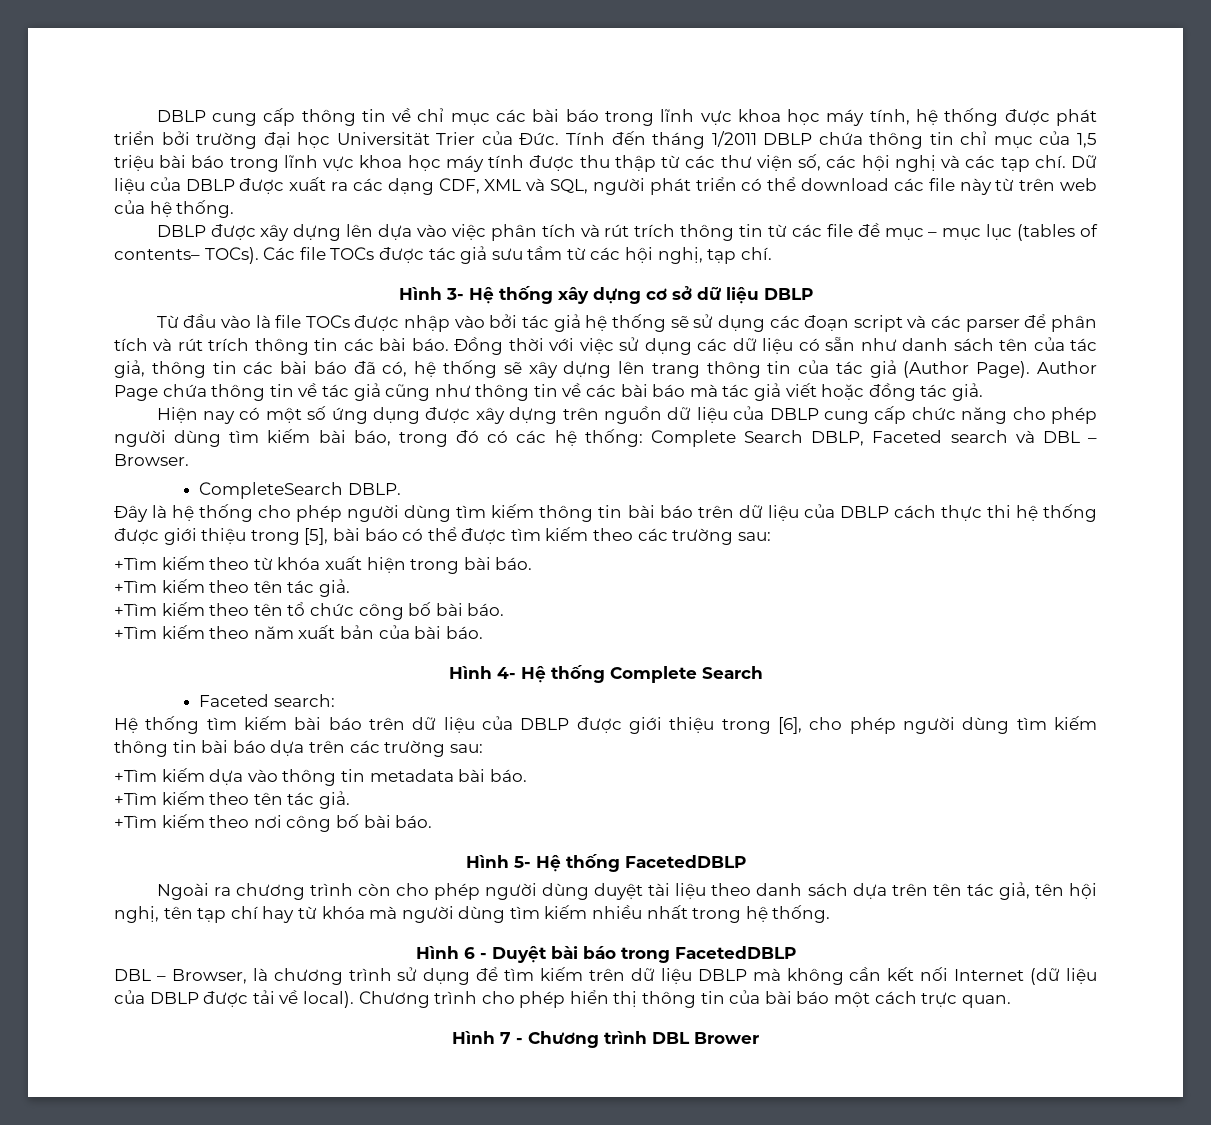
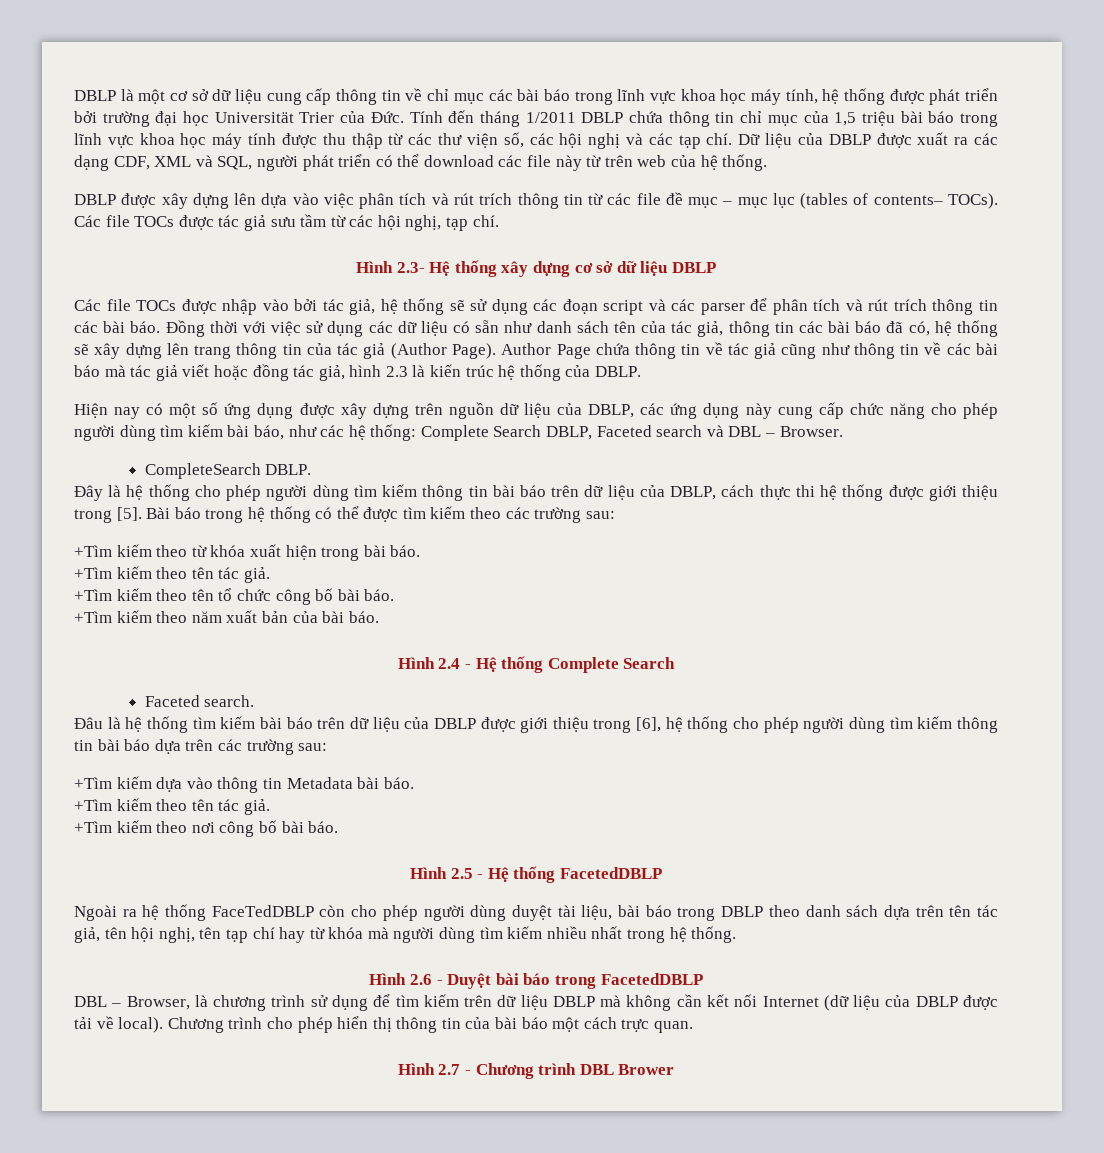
- DBLP cung cấp thông tin về chỉ mục các bài báo trong lĩnh vực khoa học máy tính, hệ thống được phát triển bởi trường đại học Universität Trier của Đức. Tính đến tháng 1/2011 DBLP chứa thông tin chỉ mục của 1,5 triệu bài báo trong lĩnh vực khoa học máy tính được thu thập từ các thư viện số, các hội nghị và các tạp chí.
+ DBLP là một cơ sở dữ liệu cung cấp thông tin về chỉ mục các bài báo trong lĩnh vực khoa học máy tính, hệ thống được phát triển bởi trường đại học Universität Trier của Đức. Tính đến tháng 1/2011 DBLP chứa thông tin chỉ mục của 1,5 triệu bài báo trong lĩnh vực khoa học máy tính được thu thập từ các thư viện số, các hội nghị và các tạp chí.
- Hình 3- Hệ thống xây dựng cơ sở dữ liệu DBLP
+ Hình 2.3- Hệ thống xây dựng cơ sở dữ liệu DBLP
- Từ đầu vào là file TOCs được nhập vào bởi tác giả hệ thống sẽ sử dụng các đoạn script và các parser để phân tích và rút trích thông tin các bài báo.
+ Các file TOCs được nhập vào bởi tác giả, hệ thống sẽ sử dụng các đoạn script và các parser để phân tích và rút trích thông tin các bài báo.
- Author Page chứa thông tin về tác giả cũng như thông tin về các bài báo mà tác giả viết hoặc đồng tác giả.
+ Author Page chứa thông tin về tác giả cũng như thông tin về các bài báo mà tác giả viết hoặc đồng tác giả, hình 2.3 là kiến trúc hệ thống của DBLP.
- Hiện nay có một số ứng dụng được xây dựng trên nguồn dữ liệu của DBLP cung cấp chức năng cho phép người dùng tìm kiếm bài báo, trong đó có các hệ thống: Complete Search DBLP, Faceted search và DBL – Browser.
+ Hiện nay có một số ứng dụng được xây dựng trên nguồn dữ liệu của DBLP, các ứng dụng này cung cấp chức năng cho phép người dùng tìm kiếm bài báo, như các hệ thống: Complete Search DBLP, Faceted search và DBL – Browser.
- Đây là hệ thống cho phép người dùng tìm kiếm thông tin bài báo trên dữ liệu của DBLP cách thực thi hệ thống được giới thiệu trong [5], bài báo có thể được tìm kiếm theo các trường sau:
+ Đây là hệ thống cho phép người dùng tìm kiếm thông tin bài báo trên dữ liệu của DBLP, cách thực thi hệ thống được giới thiệu trong [5]. Bài báo trong hệ thống có thể được tìm kiếm theo các trường sau:
- Hình 4- Hệ thống Complete Search
+ Hình 2.4 - Hệ thống Complete Search
- Faceted search:
- Hệ thống tìm kiếm bài báo trên dữ liệu của DBLP được giới thiệu trong [6], cho phép người dùng tìm kiếm thông tin bài báo dựa trên các trường sau:
+ Faceted search.
+ Đâu là hệ thống tìm kiếm bài báo trên dữ liệu của DBLP được giới thiệu trong [6], hệ thống cho phép người dùng tìm kiếm thông tin bài báo dựa trên các trường sau:
- +Tìm kiếm dựa vào thông tin metadata bài báo.
+ +Tìm kiếm dựa vào thông tin Metadata bài báo.
- Hình 5- Hệ thống FacetedDBLP
+ Hình 2.5 - Hệ thống FacetedDBLP
- Ngoài ra chương trình còn cho phép người dùng duyệt tài liệu theo danh sách dựa trên tên tác giả, tên hội nghị, tên tạp chí hay từ khóa mà người dùng tìm kiếm nhiều nhất trong hệ thống.
+ Ngoài ra hệ thống FaceTedDBLP còn cho phép người dùng duyệt tài liệu, bài báo trong DBLP theo danh sách dựa trên tên tác giả, tên hội nghị, tên tạp chí hay từ khóa mà người dùng tìm kiếm nhiều nhất trong hệ thống.
- Hình 6 - Duyệt bài báo trong FacetedDBLP
+ Hình 2.6 - Duyệt bài báo trong FacetedDBLP
- Hình 7 - Chương trình DBL Brower
+ Hình 2.7 - Chương trình DBL Brower

